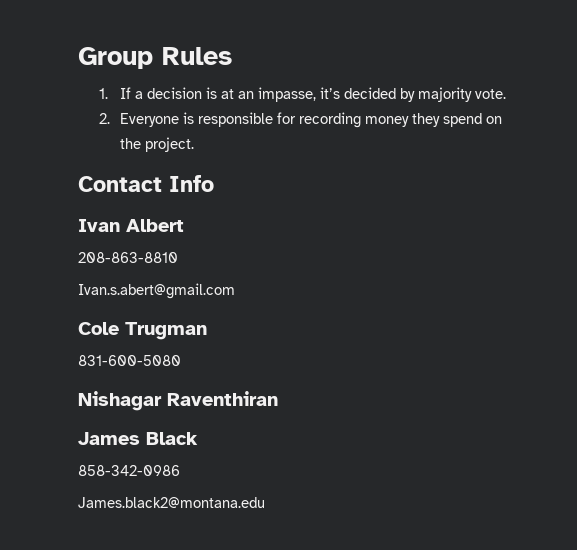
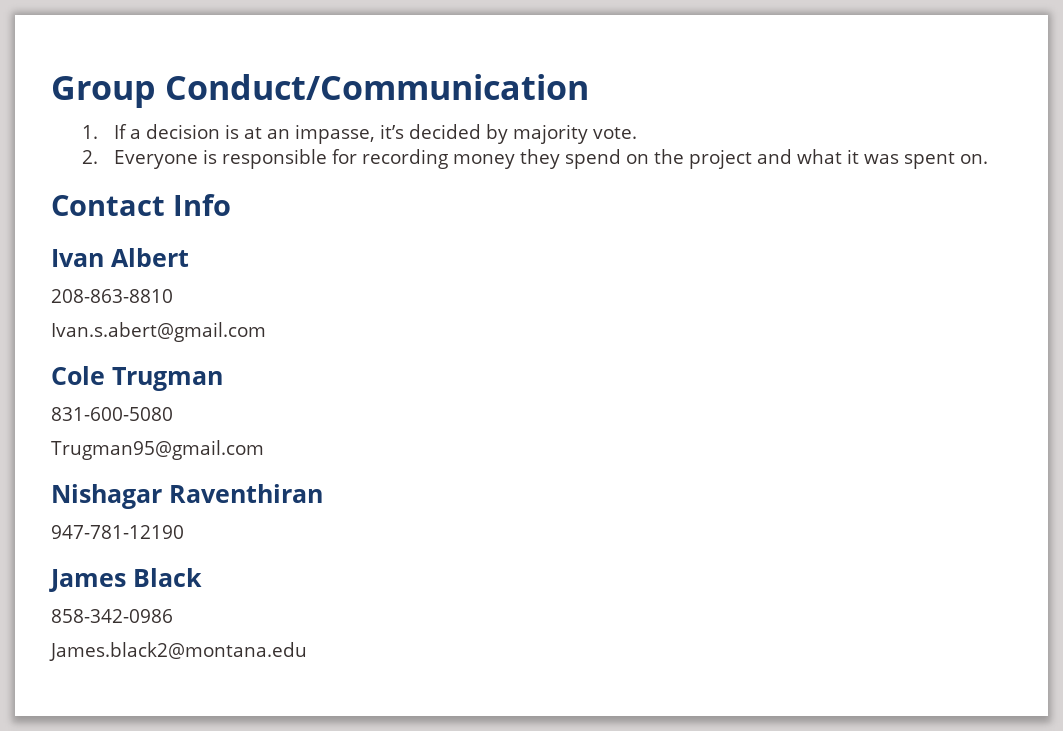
- Group Rules
+ Group Conduct/Communication
- 2. Everyone is responsible for recording money they spend on the project.
+ 2. Everyone is responsible for recording money they spend on the project and what it was spent on.
+ Trugman95@gmail.com
+ 947-781-12190

